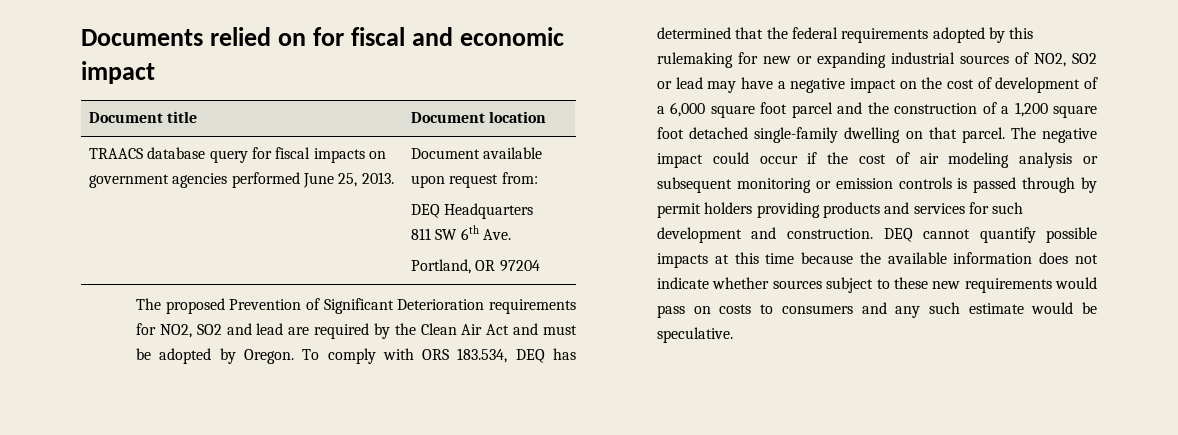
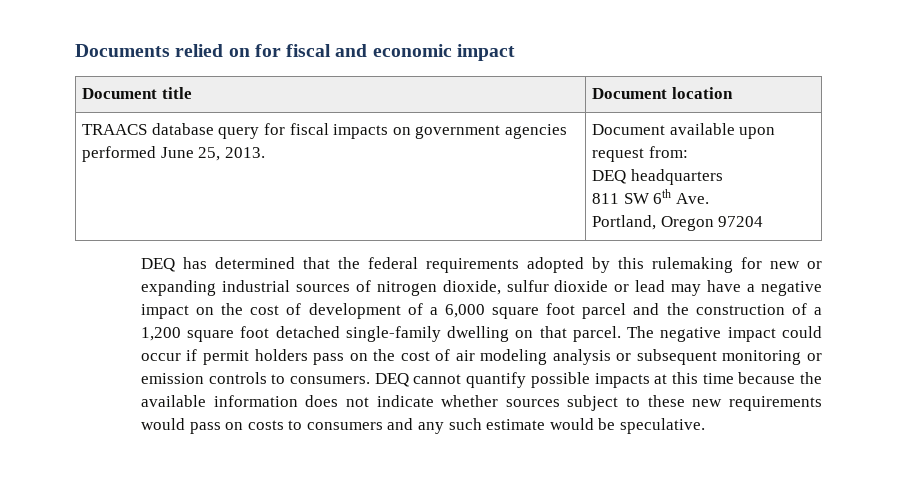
  TRAACS database query for fiscal impacts on government agencies performed June 25, 2013. | Document available upon request from:
- DEQ Headquarters
+ DEQ headquarters
  811 SW 6th Ave.
- Portland, OR 97204
+ Portland, Oregon 97204
- The proposed Prevention of Significant Deterioration requirements for NO2, SO2 and lead are required by the Clean Air Act and must be adopted by Oregon. To comply with ORS 183.534, DEQ has determined that the federal requirements adopted by this rulemaking for new or expanding industrial sources of NO2, SO2 or lead may have a negative impact on the cost of development of a 6,000 square foot parcel and the construction of a 1,200 square foot detached single-family dwelling on that parcel.
+ DEQ has determined that the federal requirements adopted by this rulemaking for new or expanding industrial sources of nitrogen dioxide, sulfur dioxide or lead may have a negative impact on the cost of development of a 6,000 square foot parcel and the construction of a 1,200 square foot detached single-family dwelling on that parcel.
- The negative impact could occur if the cost of air modeling analysis or subsequent monitoring or emission controls is passed through by permit holders providing products and services for such development and construction.
+ The negative impact could occur if permit holders pass on the cost of air modeling analysis or subsequent monitoring or emission controls to consumers.

